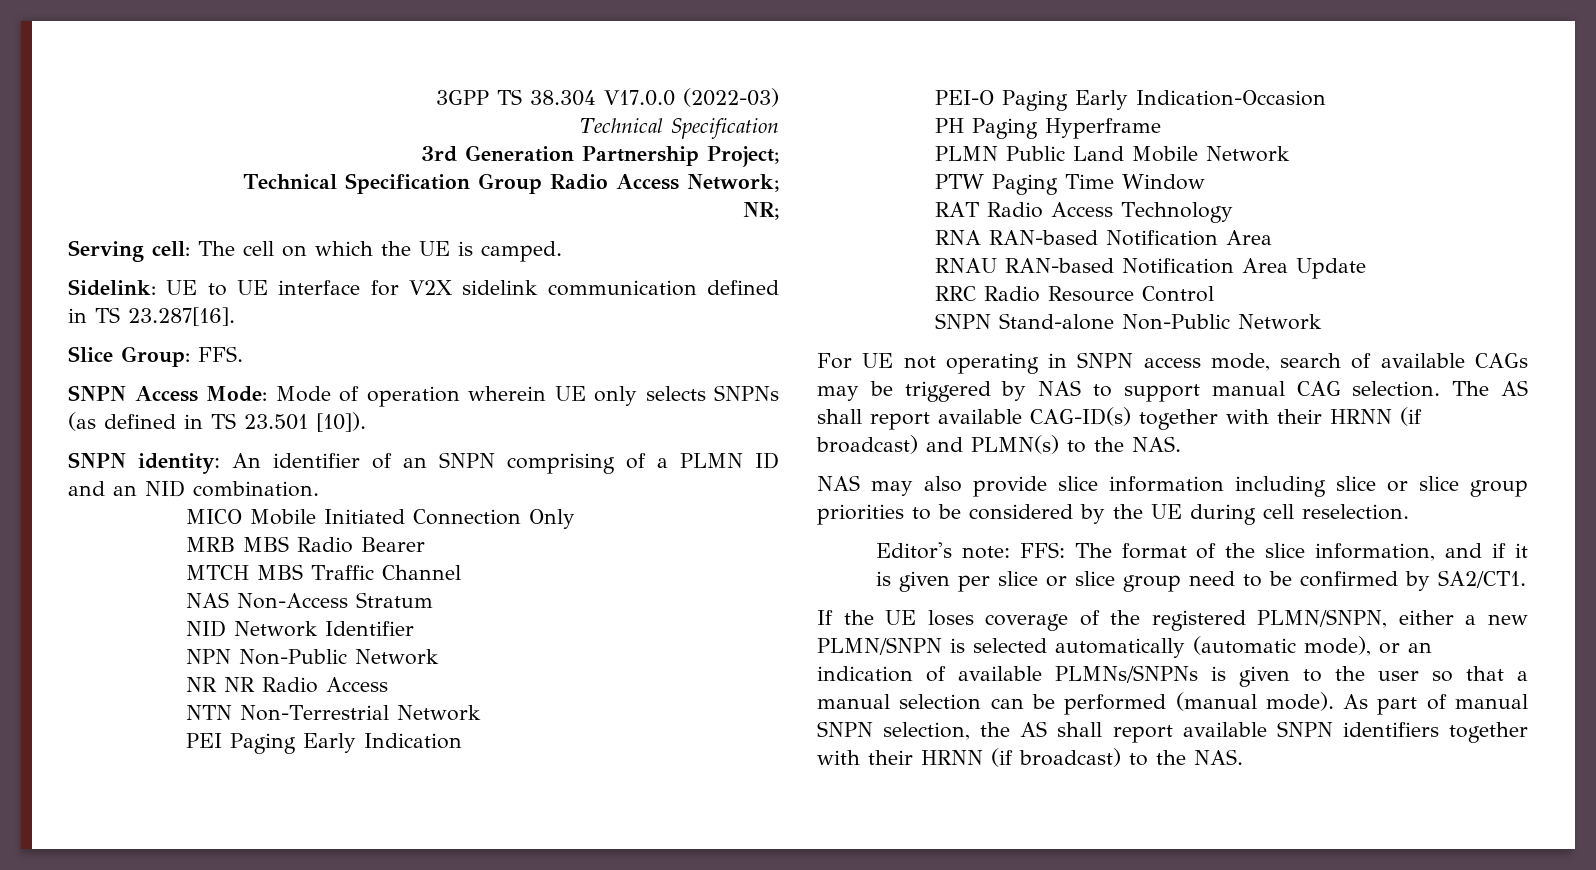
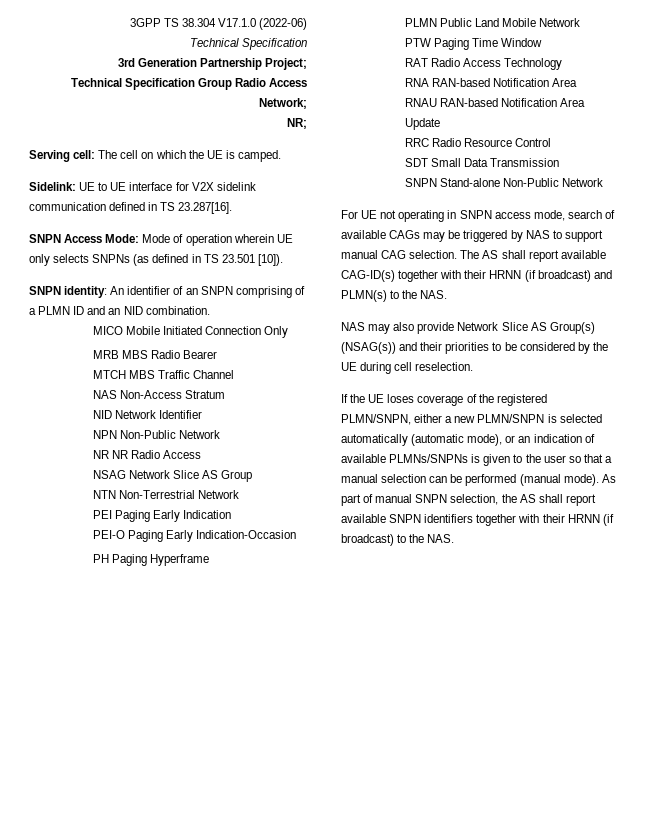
- 3GPP TS 38.304 V17.0.0 (2022-03)
+ 3GPP TS 38.304 V17.1.0 (2022-06)
- Slice Group: FFS.
+ NSAG Network Slice AS Group
+ SDT Small Data Transmission
- NAS may also provide slice information including slice or slice group priorities to be considered by the UE during cell reselection.
+ NAS may also provide Network Slice AS Group(s) (NSAG(s)) and their priorities to be considered by the UE during cell reselection.
- Editor's note: FFS: The format of the slice information, and if it is given per slice or slice group need to be confirmed by SA2/CT1.

